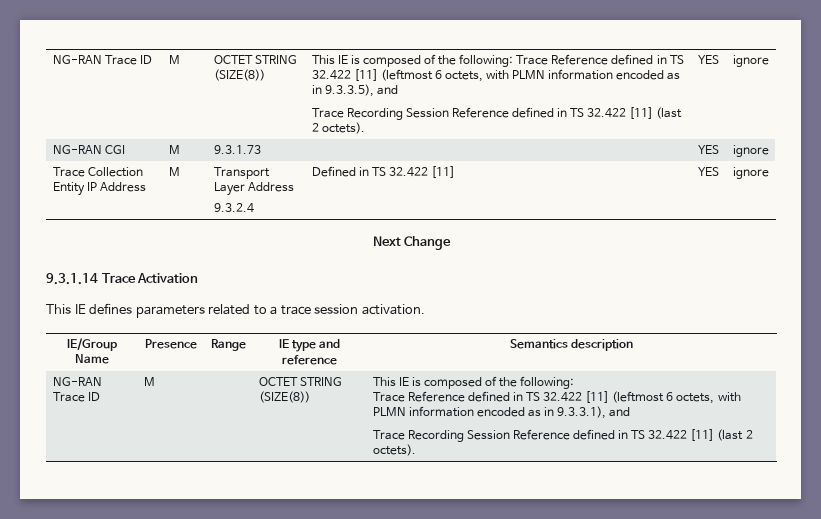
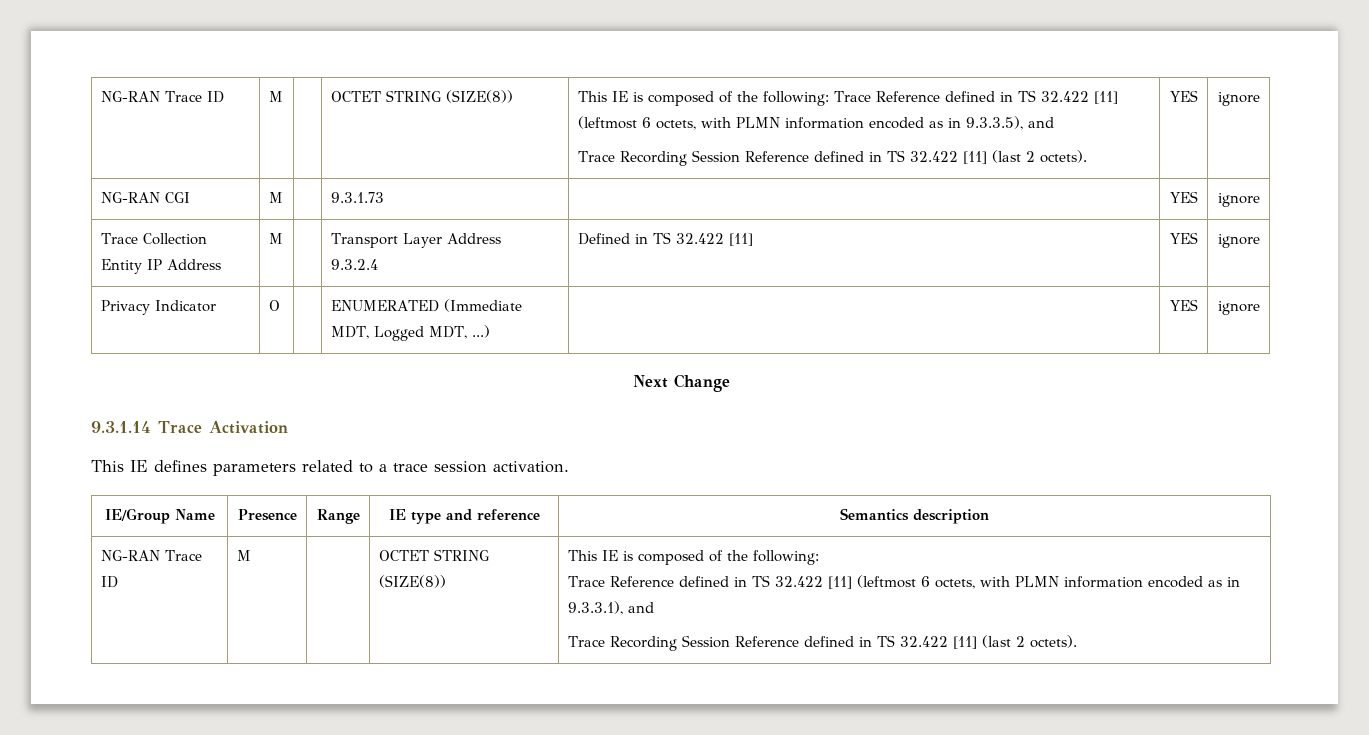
+ Privacy Indicator | O | | ENUMERATED (Immediate MDT, Logged MDT, ...) | | YES | ignore

